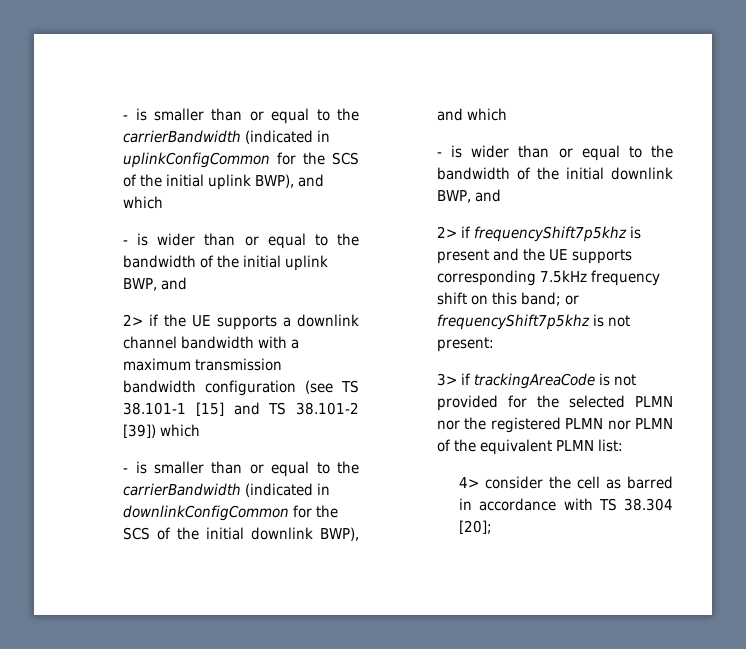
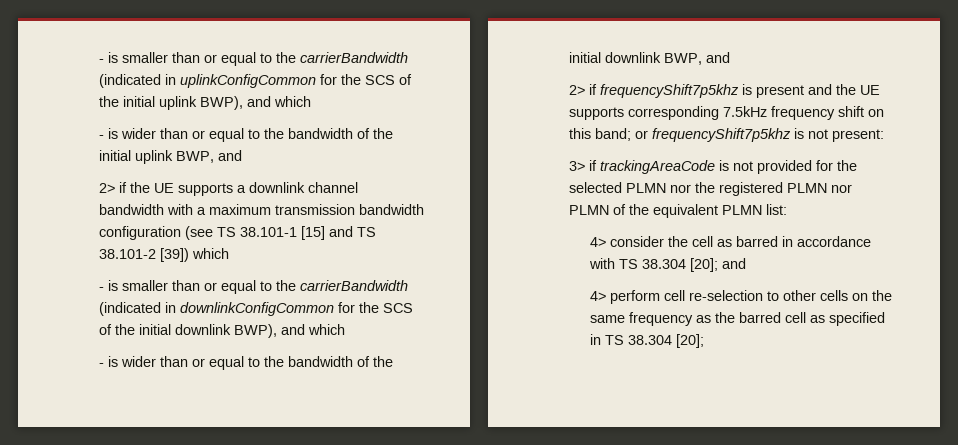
- 4> consider the cell as barred in accordance with TS 38.304 [20];
+ 4> consider the cell as barred in accordance with TS 38.304 [20]; and
+ 4> perform cell re-selection to other cells on the same frequency as the barred cell as specified in TS 38.304 [20];

